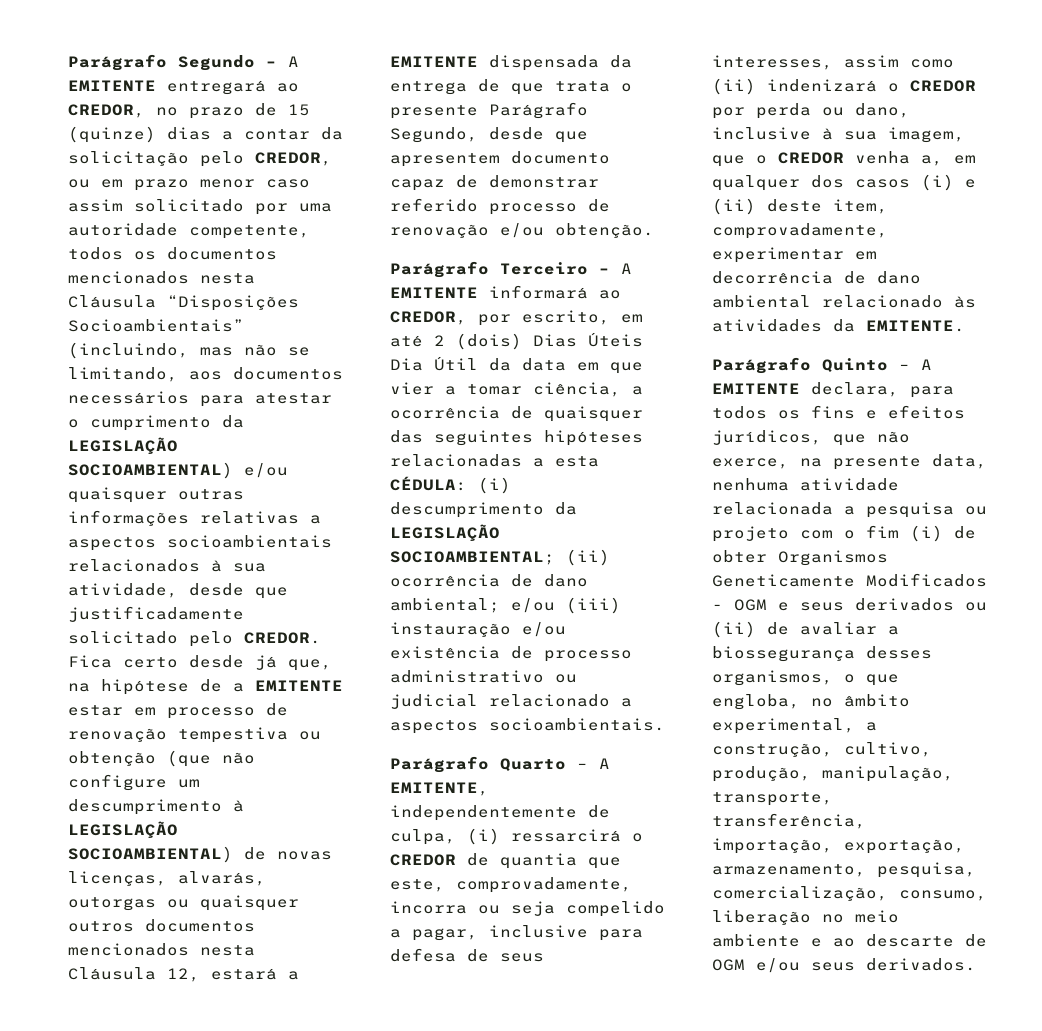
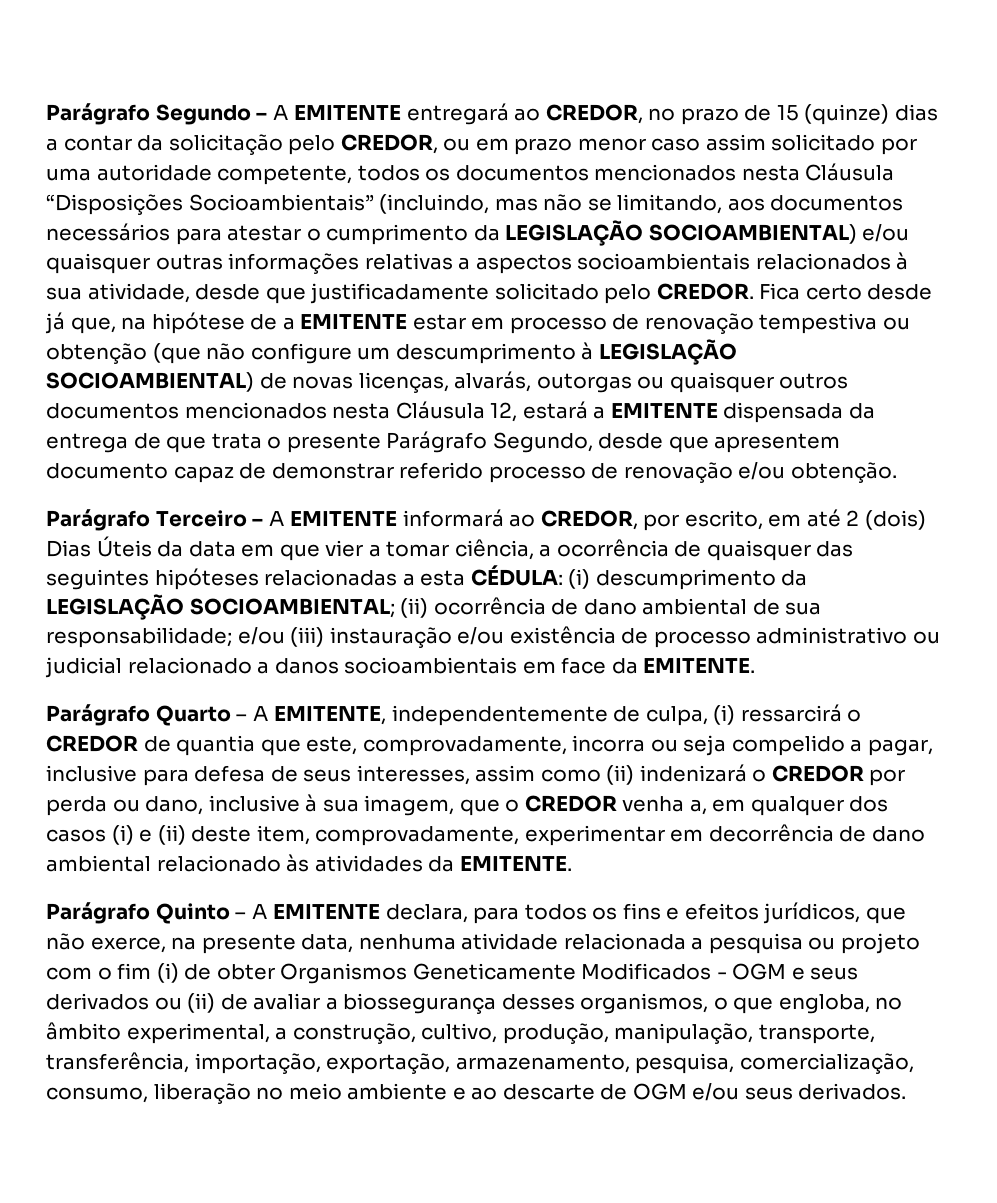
- Parágrafo Terceiro – A EMITENTE informará ao CREDOR, por escrito, em até 2 (dois) Dias Úteis Dia Útil da data em que vier a tomar ciência, a ocorrência de quaisquer das seguintes hipóteses relacionadas a esta CÉDULA: (i) descumprimento da LEGISLAÇÃO SOCIOAMBIENTAL; (ii) ocorrência de dano ambiental; e/ou (iii) instauração e/ou existência de processo administrativo ou judicial relacionado a aspectos socioambientais.
+ Parágrafo Terceiro – A EMITENTE informará ao CREDOR, por escrito, em até 2 (dois) Dias Úteis da data em que vier a tomar ciência, a ocorrência de quaisquer das seguintes hipóteses relacionadas a esta CÉDULA: (i) descumprimento da LEGISLAÇÃO SOCIOAMBIENTAL; (ii) ocorrência de dano ambiental de sua responsabilidade; e/ou (iii) instauração e/ou existência de processo administrativo ou judicial relacionado a danos socioambientais em face da EMITENTE.

